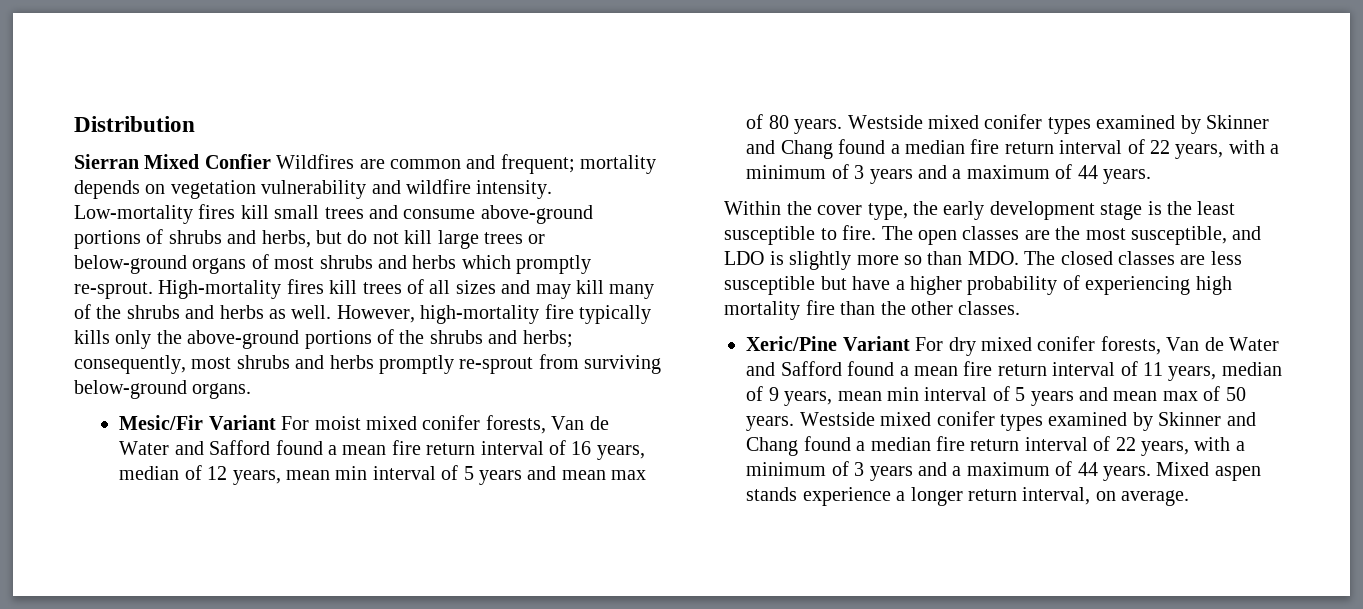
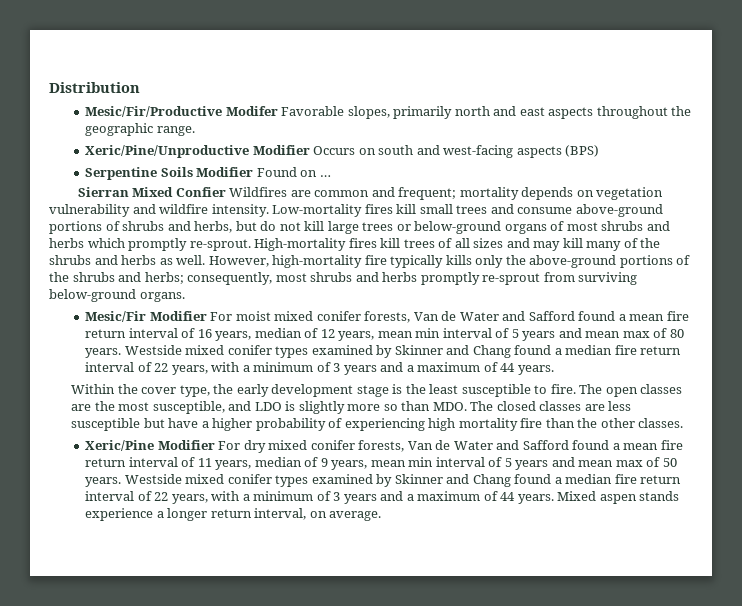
+ Mesic/Fir/Productive Modifer Favorable slopes, primarily north and east aspects throughout the geographic range.
+ Xeric/Pine/Unproductive Modifier Occurs on south and west-facing aspects (BPS)
+ Serpentine Soils Modifier Found on …
- Mesic/Fir Variant For moist mixed conifer forests, Van de Water and Safford found a mean fire return interval of 16 years, median of 12 years, mean min interval of 5 years and mean max of 80 years.
+ Mesic/Fir Modifier For moist mixed conifer forests, Van de Water and Safford found a mean fire return interval of 16 years, median of 12 years, mean min interval of 5 years and mean max of 80 years.
- Xeric/Pine Variant For dry mixed conifer forests, Van de Water and Safford found a mean fire return interval of 11 years, median of 9 years, mean min interval of 5 years and mean max of 50 years.
+ Xeric/Pine Modifier For dry mixed conifer forests, Van de Water and Safford found a mean fire return interval of 11 years, median of 9 years, mean min interval of 5 years and mean max of 50 years.

